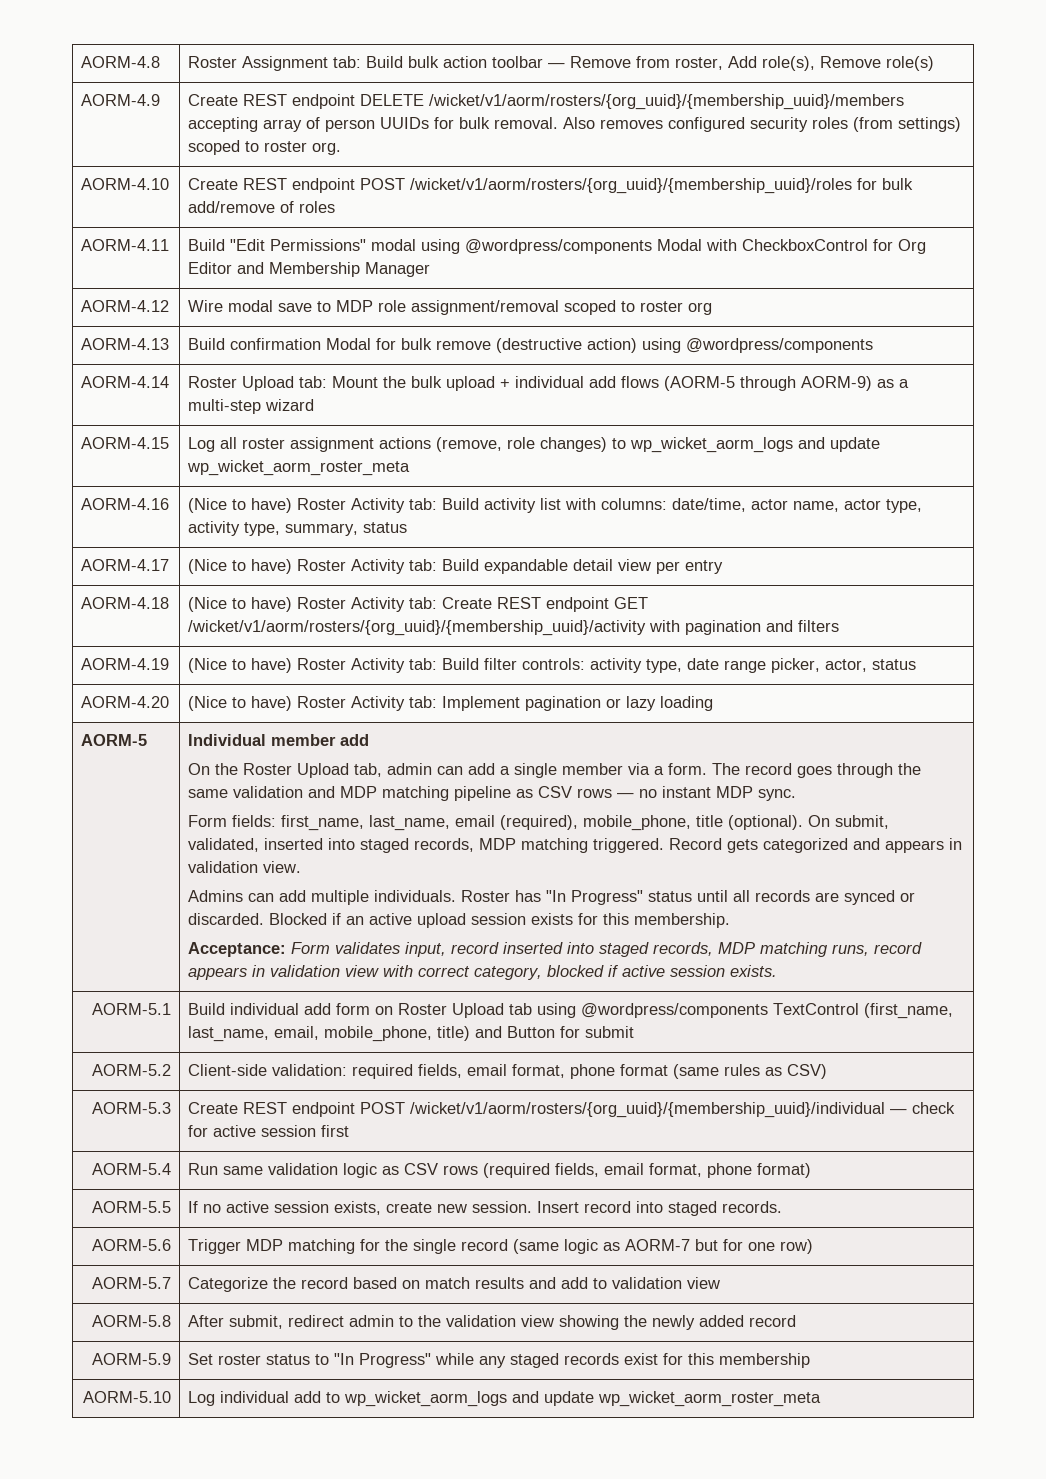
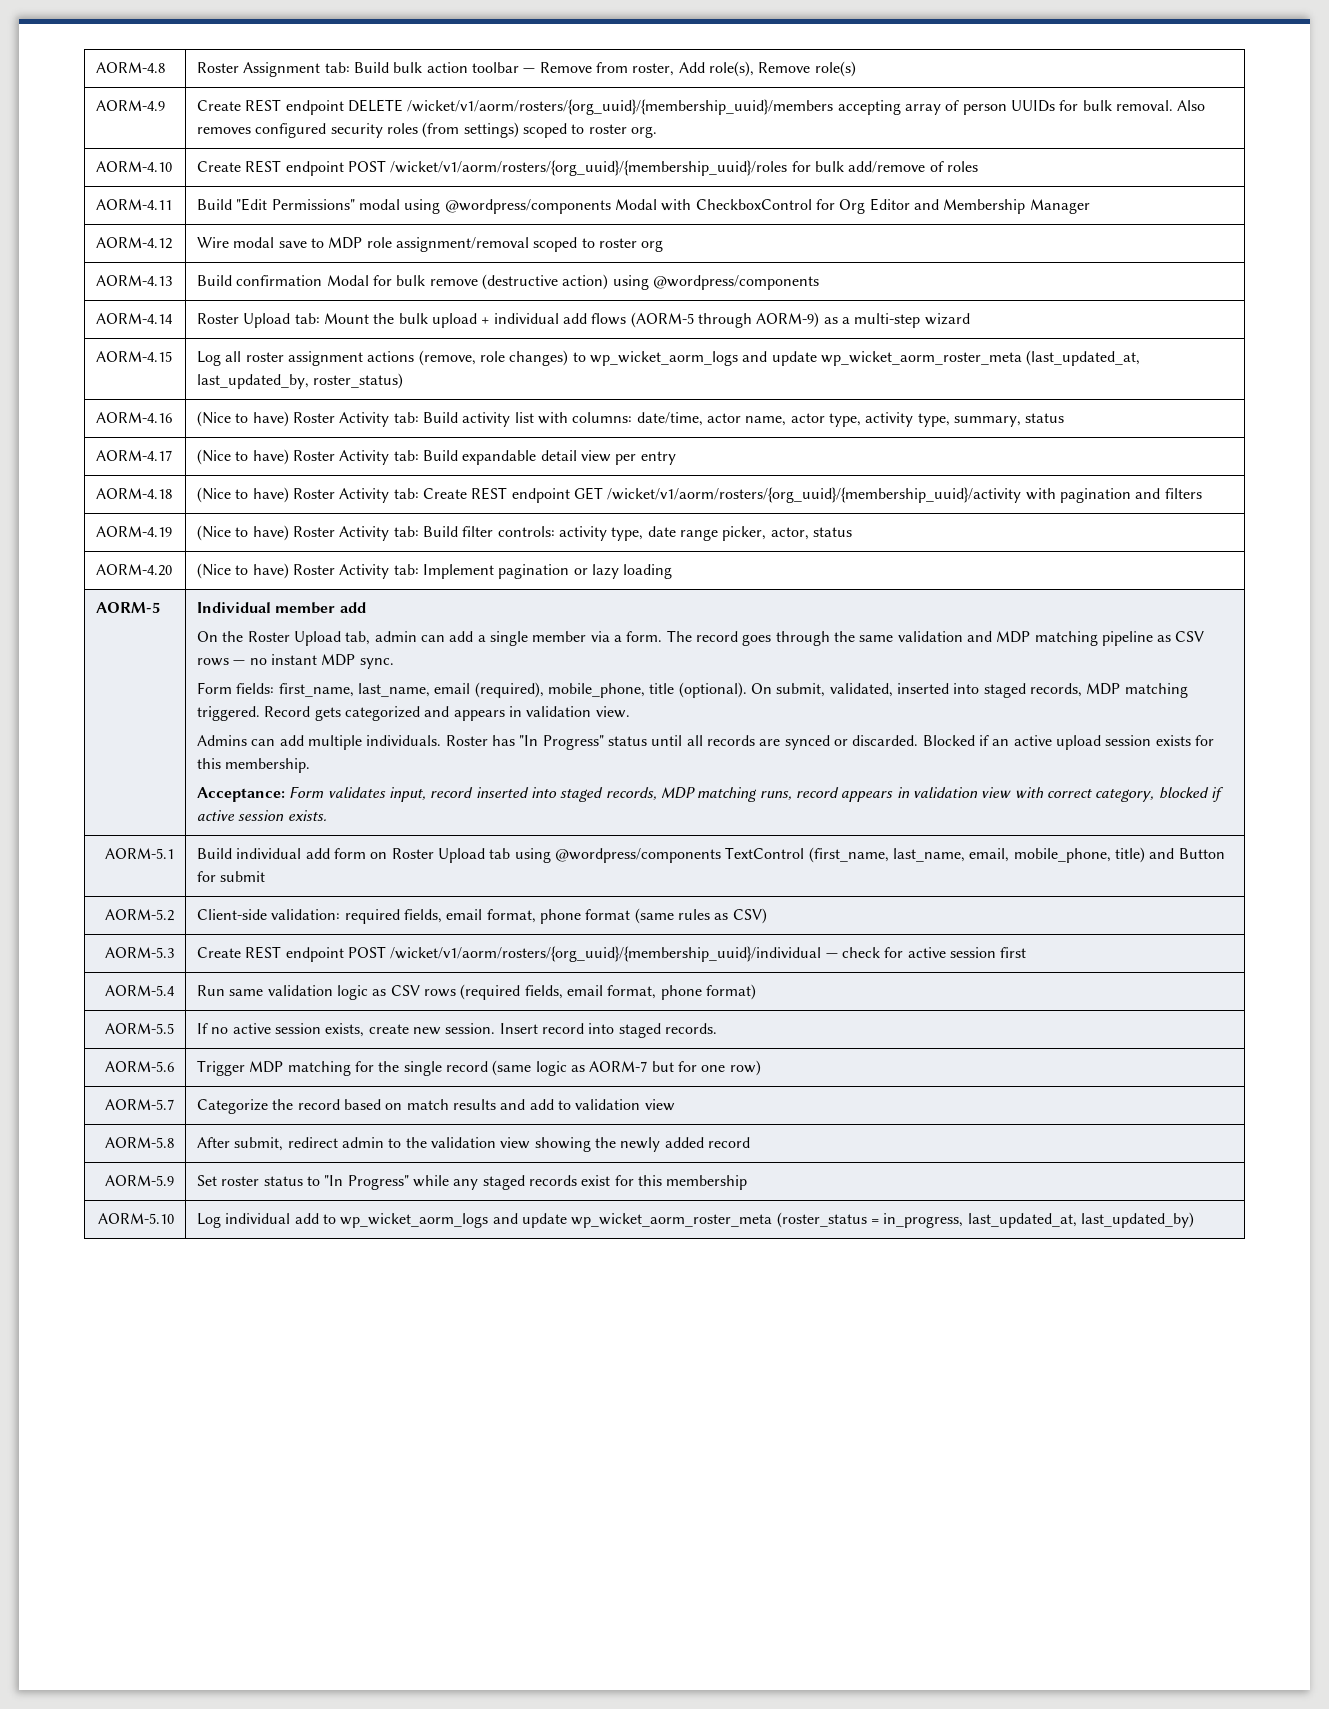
- AORM-4.15 | Log all roster assignment actions (remove, role changes) to wp_wicket_aorm_logs and update wp_wicket_aorm_roster_meta
+ AORM-4.15 | Log all roster assignment actions (remove, role changes) to wp_wicket_aorm_logs and update wp_wicket_aorm_roster_meta (last_updated_at, last_updated_by, roster_status)
- AORM-5.10 | Log individual add to wp_wicket_aorm_logs and update wp_wicket_aorm_roster_meta
+ AORM-5.10 | Log individual add to wp_wicket_aorm_logs and update wp_wicket_aorm_roster_meta (roster_status = in_progress, last_updated_at, last_updated_by)

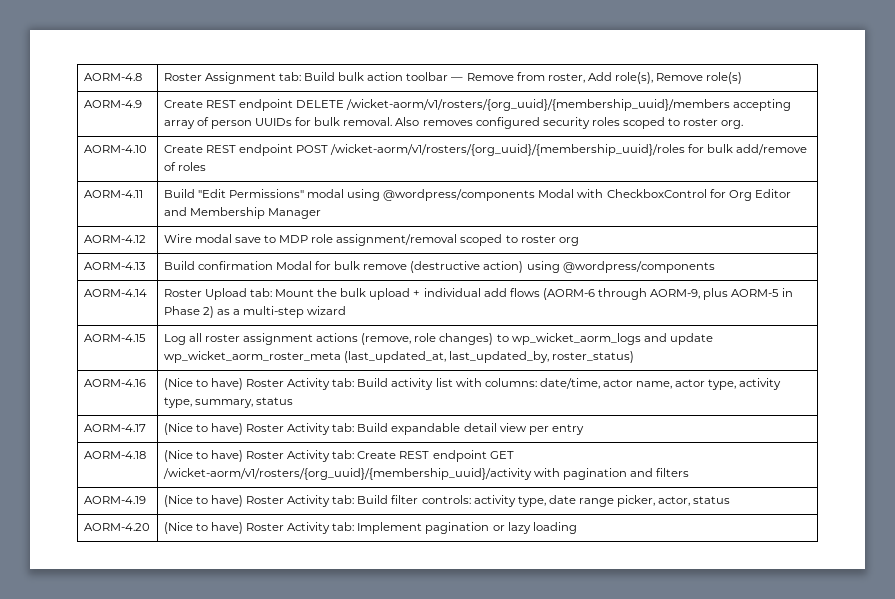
- AORM-4.9 | Create REST endpoint DELETE /wicket/v1/aorm/rosters/{org_uuid}/{membership_uuid}/members accepting array of person UUIDs for bulk removal. Also removes configured security roles (from settings) scoped to roster org.
+ AORM-4.9 | Create REST endpoint DELETE /wicket-aorm/v1/rosters/{org_uuid}/{membership_uuid}/members accepting array of person UUIDs for bulk removal. Also removes configured security roles scoped to roster org.
- AORM-4.10 | Create REST endpoint POST /wicket/v1/aorm/rosters/{org_uuid}/{membership_uuid}/roles for bulk add/remove of roles
+ AORM-4.10 | Create REST endpoint POST /wicket-aorm/v1/rosters/{org_uuid}/{membership_uuid}/roles for bulk add/remove of roles
- AORM-4.14 | Roster Upload tab: Mount the bulk upload + individual add flows (AORM-5 through AORM-9) as a multi-step wizard
+ AORM-4.14 | Roster Upload tab: Mount the bulk upload + individual add flows (AORM-6 through AORM-9, plus AORM-5 in Phase 2) as a multi-step wizard
- AORM-4.18 | (Nice to have) Roster Activity tab: Create REST endpoint GET /wicket/v1/aorm/rosters/{org_uuid}/{membership_uuid}/activity with pagination and filters
+ AORM-4.18 | (Nice to have) Roster Activity tab: Create REST endpoint GET /wicket-aorm/v1/rosters/{org_uuid}/{membership_uuid}/activity with pagination and filters
- AORM-5 | Individual member add
- On the Roster Upload tab, admin can add a single member via a form. The record goes through the same validation and MDP matching pipeline as CSV rows — no instant MDP sync.
- Form fields: first_name, last_name, email (required), mobile_phone, title (optional). On submit, validated, inserted into staged records, MDP matching triggered. Record gets categorized and appears in validation view.
- Admins can add multiple individuals. Roster has "In Progress" status until all records are synced or discarded. Blocked if an active upload session exists for this membership.
- Acceptance: Form validates input, record inserted into staged records, MDP matching runs, record appears in validation view with correct category, blocked if active session exists.
- AORM-5.1 | Build individual add form on Roster Upload tab using @wordpress/components TextControl (first_name, last_name, email, mobile_phone, title) and Button for submit
- AORM-5.2 | Client-side validation: required fields, email format, phone format (same rules as CSV)
- AORM-5.3 | Create REST endpoint POST /wicket/v1/aorm/rosters/{org_uuid}/{membership_uuid}/individual — check for active session first
- AORM-5.4 | Run same validation logic as CSV rows (required fields, email format, phone format)
- AORM-5.5 | If no active session exists, create new session. Insert record into staged records.
- AORM-5.6 | Trigger MDP matching for the single record (same logic as AORM-7 but for one row)
- AORM-5.7 | Categorize the record based on match results and add to validation view
- AORM-5.8 | After submit, redirect admin to the validation view showing the newly added record
- AORM-5.9 | Set roster status to "In Progress" while any staged records exist for this membership
- AORM-5.10 | Log individual add to wp_wicket_aorm_logs and update wp_wicket_aorm_roster_meta (roster_status = in_progress, last_updated_at, last_updated_by)

